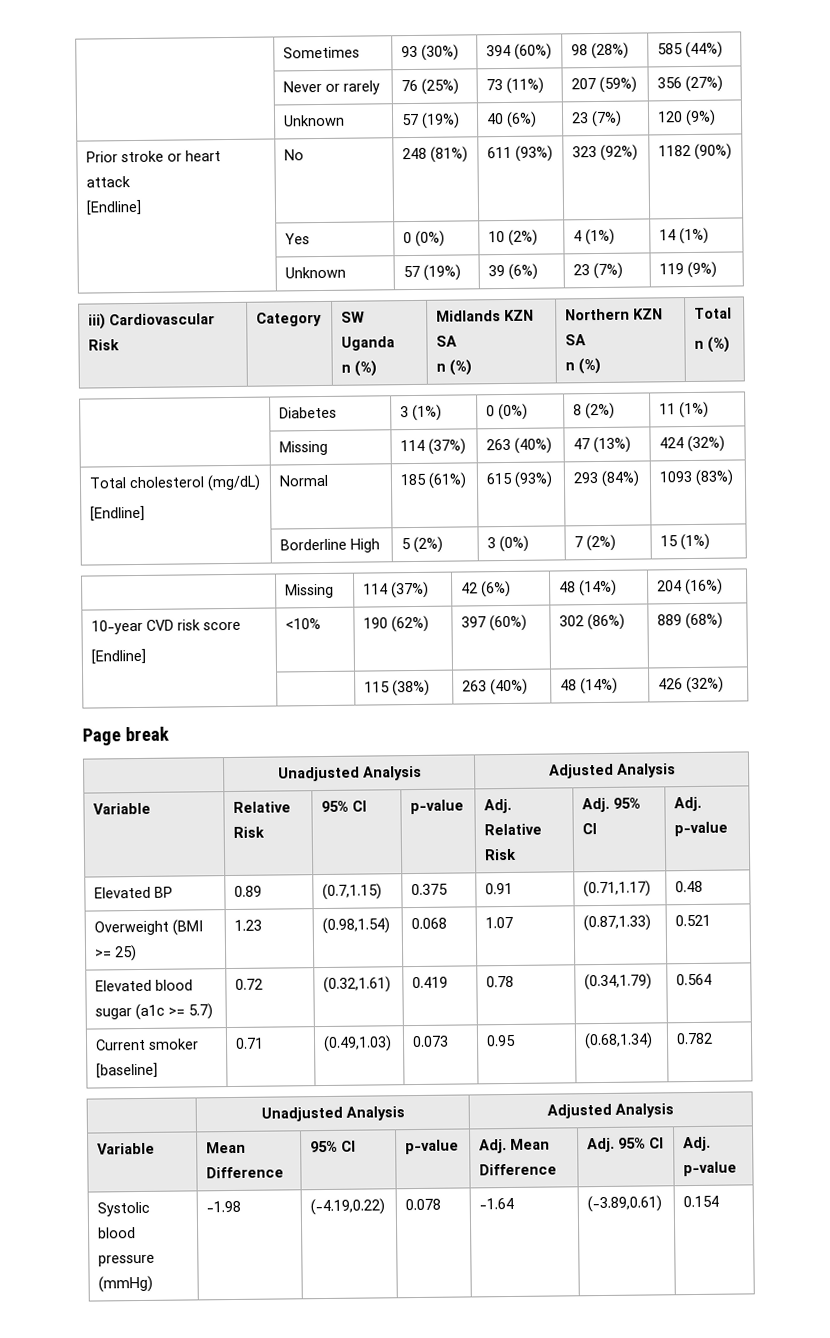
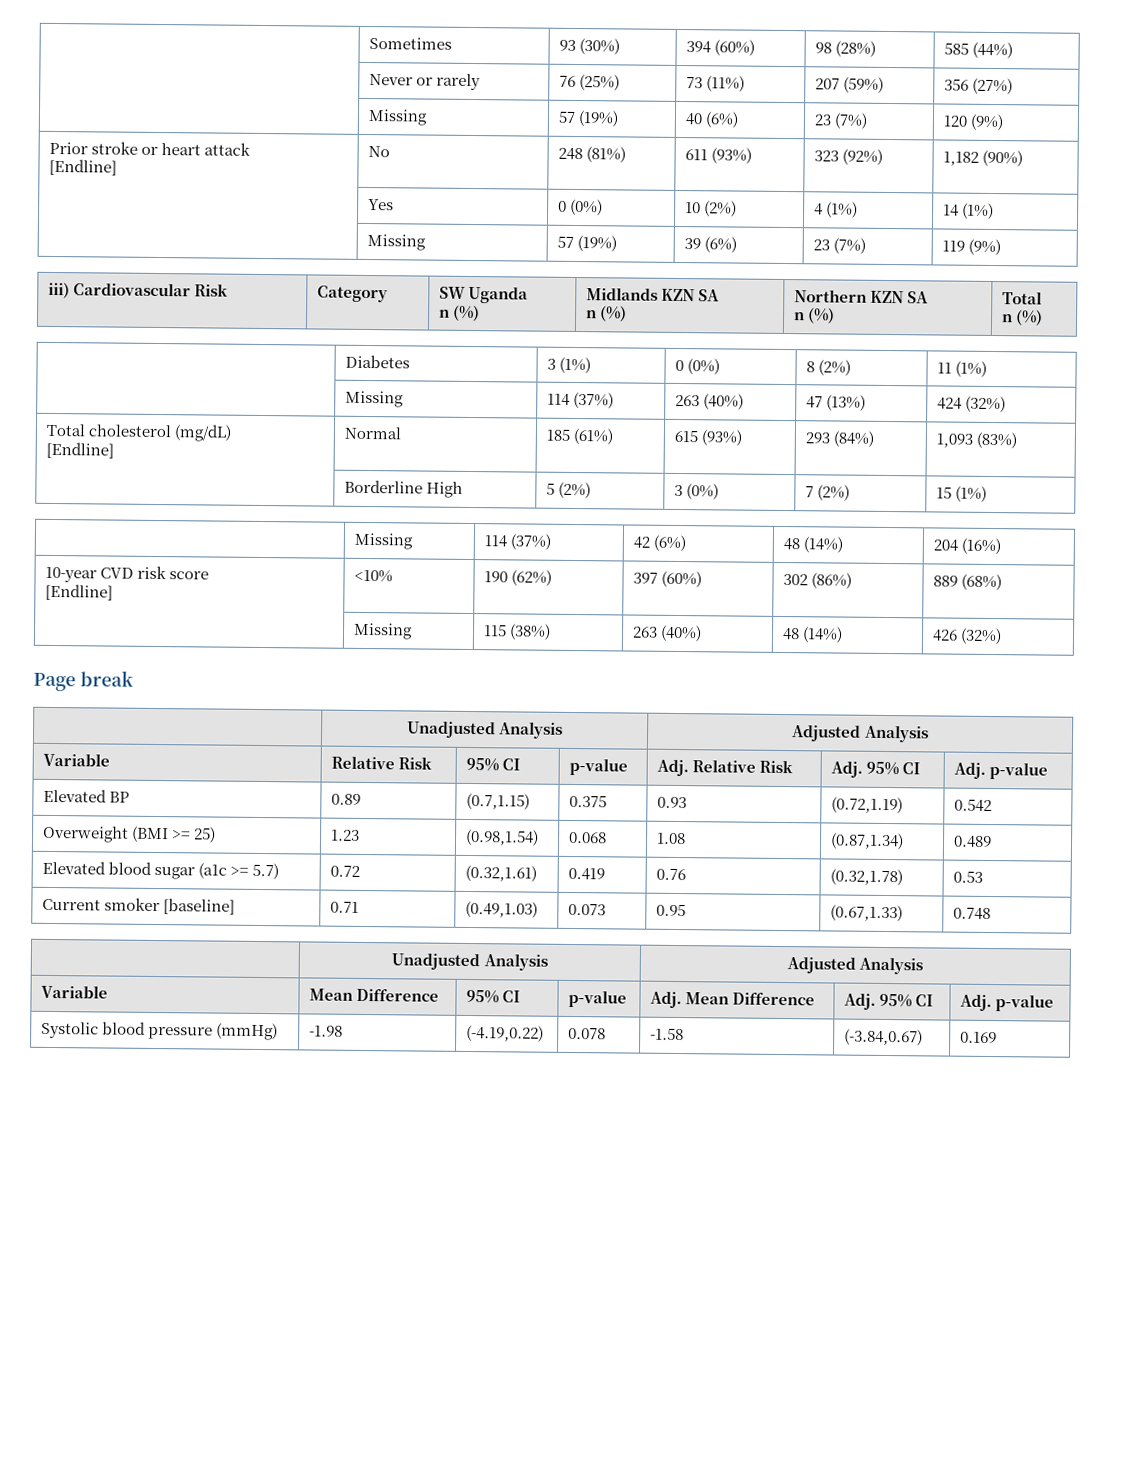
- | Unknown | 57 (19%) | 40 (6%) | 23 (7%) | 120 (9%)
+ | Missing | 57 (19%) | 40 (6%) | 23 (7%) | 120 (9%)
  Prior stroke or heart attack
- [Endline] | No | 248 (81%) | 611 (93%) | 323 (92%) | 1182 (90%)
+ [Endline] | No | 248 (81%) | 611 (93%) | 323 (92%) | 1,182 (90%)
- | Unknown | 57 (19%) | 39 (6%) | 23 (7%) | 119 (9%)
+ | Missing | 57 (19%) | 39 (6%) | 23 (7%) | 119 (9%)
  Total cholesterol (mg/dL)
- [Endline] | Normal | 185 (61%) | 615 (93%) | 293 (84%) | 1093 (83%)
+ [Endline] | Normal | 185 (61%) | 615 (93%) | 293 (84%) | 1,093 (83%)
- | | 115 (38%) | 263 (40%) | 48 (14%) | 426 (32%)
+ | Missing | 115 (38%) | 263 (40%) | 48 (14%) | 426 (32%)
- Elevated BP | 0.89 | (0.7,1.15) | 0.375 | 0.91 | (0.71,1.17) | 0.48
+ Elevated BP | 0.89 | (0.7,1.15) | 0.375 | 0.93 | (0.72,1.19) | 0.542
- Overweight (BMI >= 25) | 1.23 | (0.98,1.54) | 0.068 | 1.07 | (0.87,1.33) | 0.521
+ Overweight (BMI >= 25) | 1.23 | (0.98,1.54) | 0.068 | 1.08 | (0.87,1.34) | 0.489
- Elevated blood sugar (a1c >= 5.7) | 0.72 | (0.32,1.61) | 0.419 | 0.78 | (0.34,1.79) | 0.564
+ Elevated blood sugar (a1c >= 5.7) | 0.72 | (0.32,1.61) | 0.419 | 0.76 | (0.32,1.78) | 0.53
- Current smoker [baseline] | 0.71 | (0.49,1.03) | 0.073 | 0.95 | (0.68,1.34) | 0.782
+ Current smoker [baseline] | 0.71 | (0.49,1.03) | 0.073 | 0.95 | (0.67,1.33) | 0.748
- Systolic blood pressure (mmHg) | -1.98 | (-4.19,0.22) | 0.078 | -1.64 | (-3.89,0.61) | 0.154
+ Systolic blood pressure (mmHg) | -1.98 | (-4.19,0.22) | 0.078 | -1.58 | (-3.84,0.67) | 0.169

